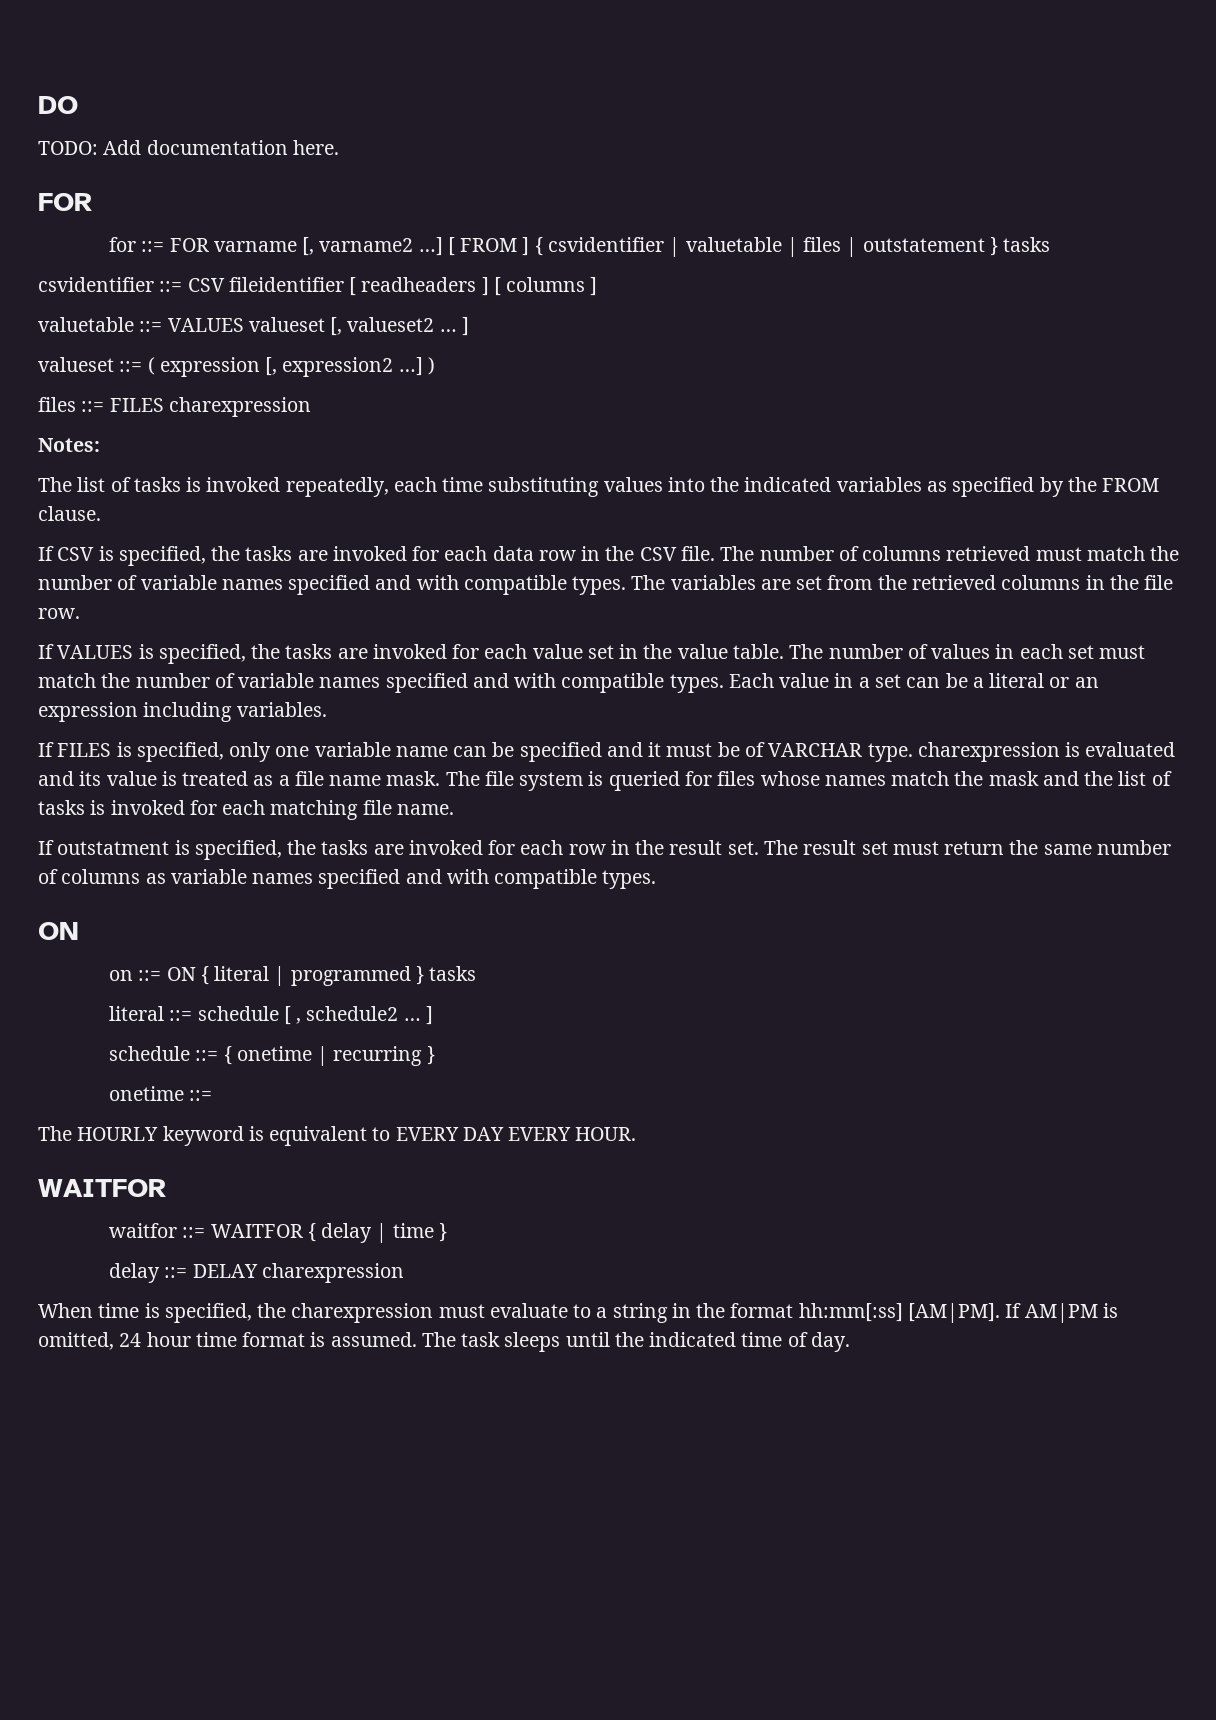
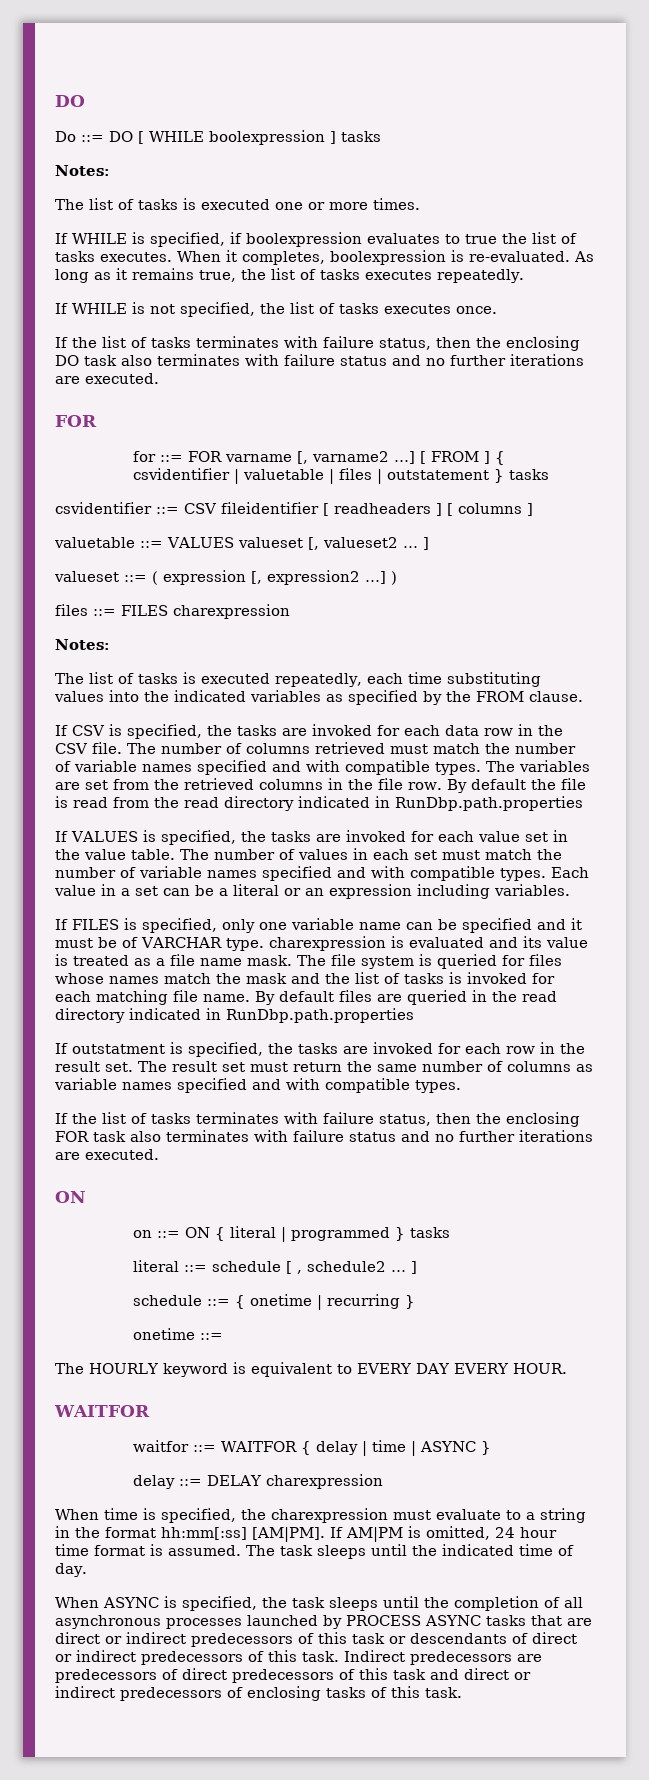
- TODO: Add documentation here.
+ Do ::= DO [ WHILE boolexpression ] tasks
+ Notes:
+ The list of tasks is executed one or more times.
+ If WHILE is specified, if boolexpression evaluates to true the list of tasks executes. When it completes, boolexpression is re-evaluated. As long as it remains true, the list of tasks executes repeatedly.
+ If WHILE is not specified, the list of tasks executes once.
+ If the list of tasks terminates with failure status, then the enclosing DO task also terminates with failure status and no further iterations are executed.
- The list of tasks is invoked repeatedly, each time substituting values into the indicated variables as specified by the FROM clause.
+ The list of tasks is executed repeatedly, each time substituting values into the indicated variables as specified by the FROM clause.
+ By default the file is read from the read directory indicated in RunDbp.path.properties
+ By default files are queried in the read directory indicated in RunDbp.path.properties
+ If the list of tasks terminates with failure status, then the enclosing FOR task also terminates with failure status and no further iterations are executed.
- waitfor ::= WAITFOR { delay | time }
+ waitfor ::= WAITFOR { delay | time | ASYNC }
+ When ASYNC is specified, the task sleeps until the completion of all asynchronous processes launched by PROCESS ASYNC tasks that are direct or indirect predecessors of this task or descendants of direct or indirect predecessors of this task. Indirect predecessors are predecessors of direct predecessors of this task and direct or indirect predecessors of enclosing tasks of this task.

